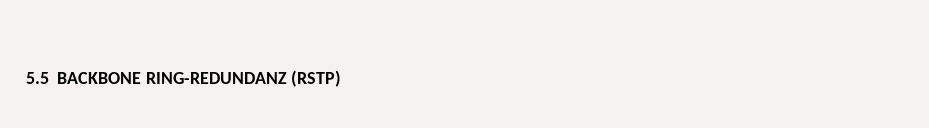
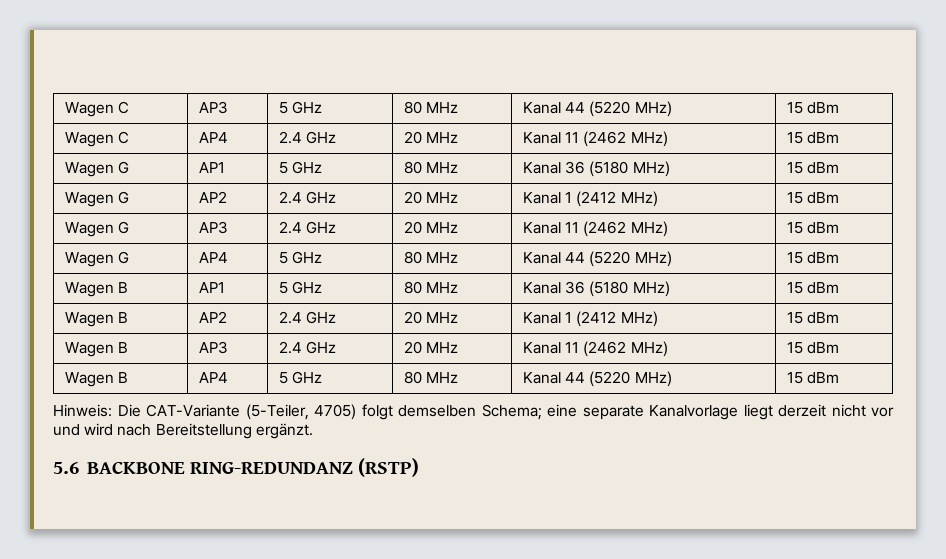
- 5.5 BACKBONE RING-REDUNDANZ (RSTP)
+ Wagen C | AP3 | 5 GHz | 80 MHz | Kanal 44 (5220 MHz) | 15 dBm
+ Wagen C | AP4 | 2.4 GHz | 20 MHz | Kanal 11 (2462 MHz) | 15 dBm
+ Wagen G | AP1 | 5 GHz | 80 MHz | Kanal 36 (5180 MHz) | 15 dBm
+ Wagen G | AP2 | 2.4 GHz | 20 MHz | Kanal 1 (2412 MHz) | 15 dBm
+ Wagen G | AP3 | 2.4 GHz | 20 MHz | Kanal 11 (2462 MHz) | 15 dBm
+ Wagen G | AP4 | 5 GHz | 80 MHz | Kanal 44 (5220 MHz) | 15 dBm
+ Wagen B | AP1 | 5 GHz | 80 MHz | Kanal 36 (5180 MHz) | 15 dBm
+ Wagen B | AP2 | 2.4 GHz | 20 MHz | Kanal 1 (2412 MHz) | 15 dBm
+ Wagen B | AP3 | 2.4 GHz | 20 MHz | Kanal 11 (2462 MHz) | 15 dBm
+ Wagen B | AP4 | 5 GHz | 80 MHz | Kanal 44 (5220 MHz) | 15 dBm
+ Hinweis: Die CAT-Variante (5-Teiler, 4705) folgt demselben Schema; eine separate Kanalvorlage liegt derzeit nicht vor und wird nach Bereitstellung ergänzt.
+ 5.6 BACKBONE RING-REDUNDANZ (RSTP)

